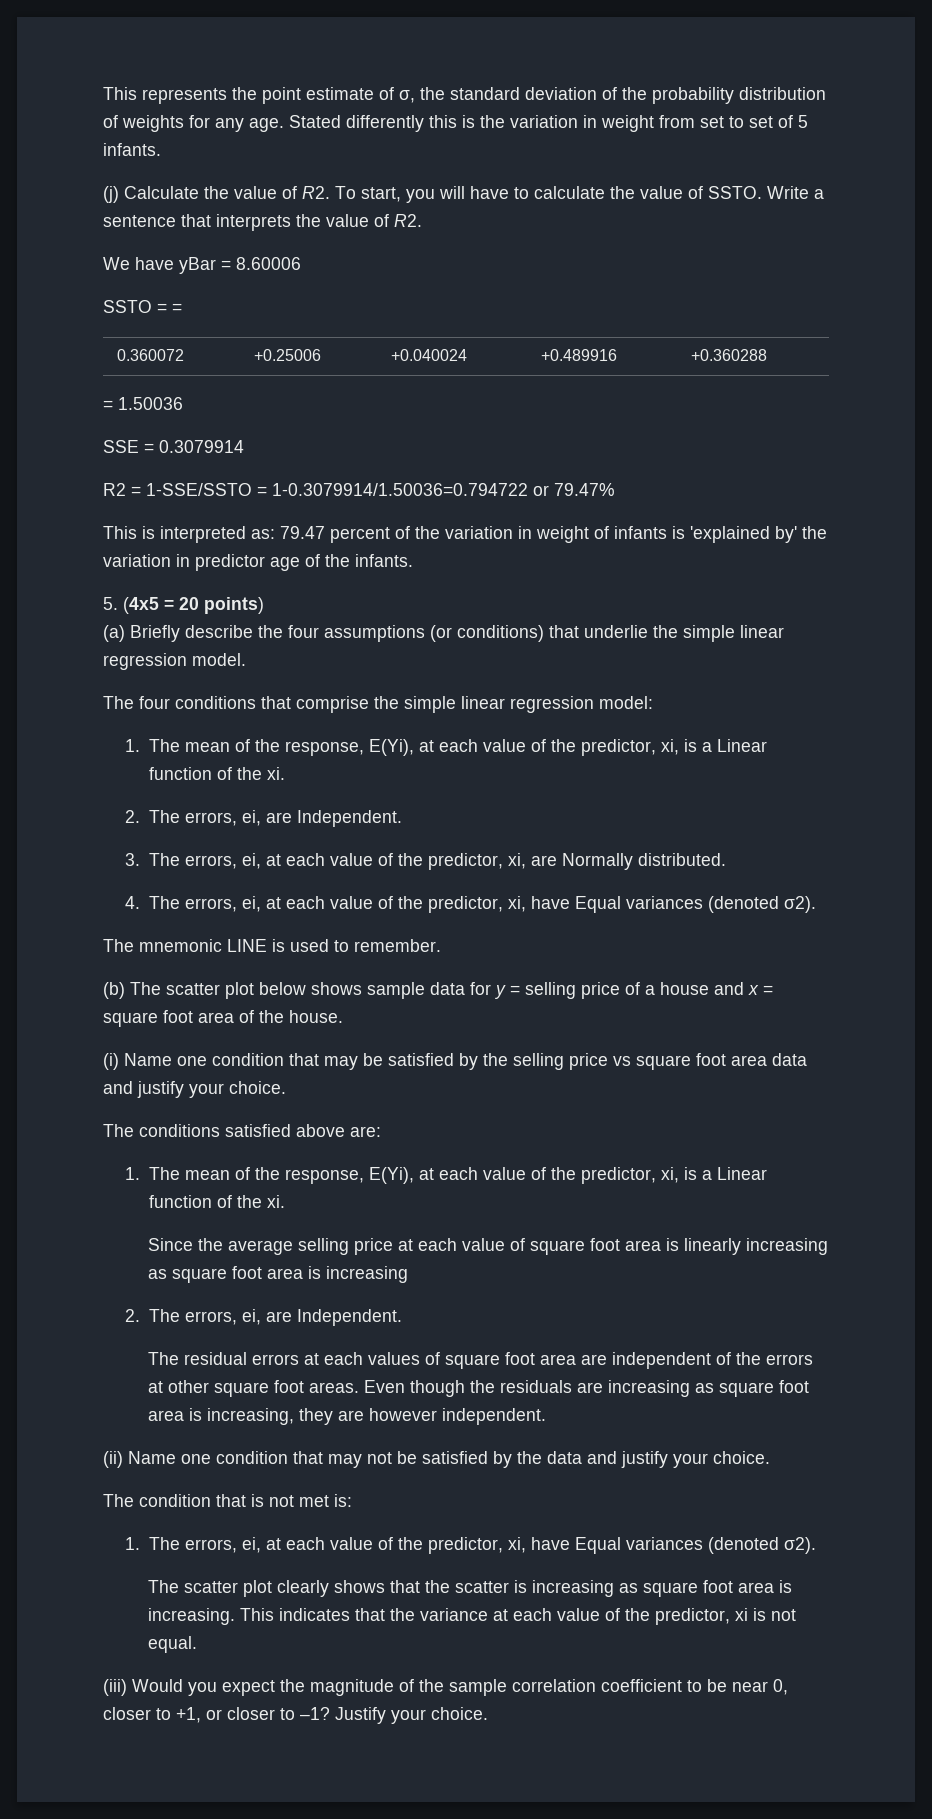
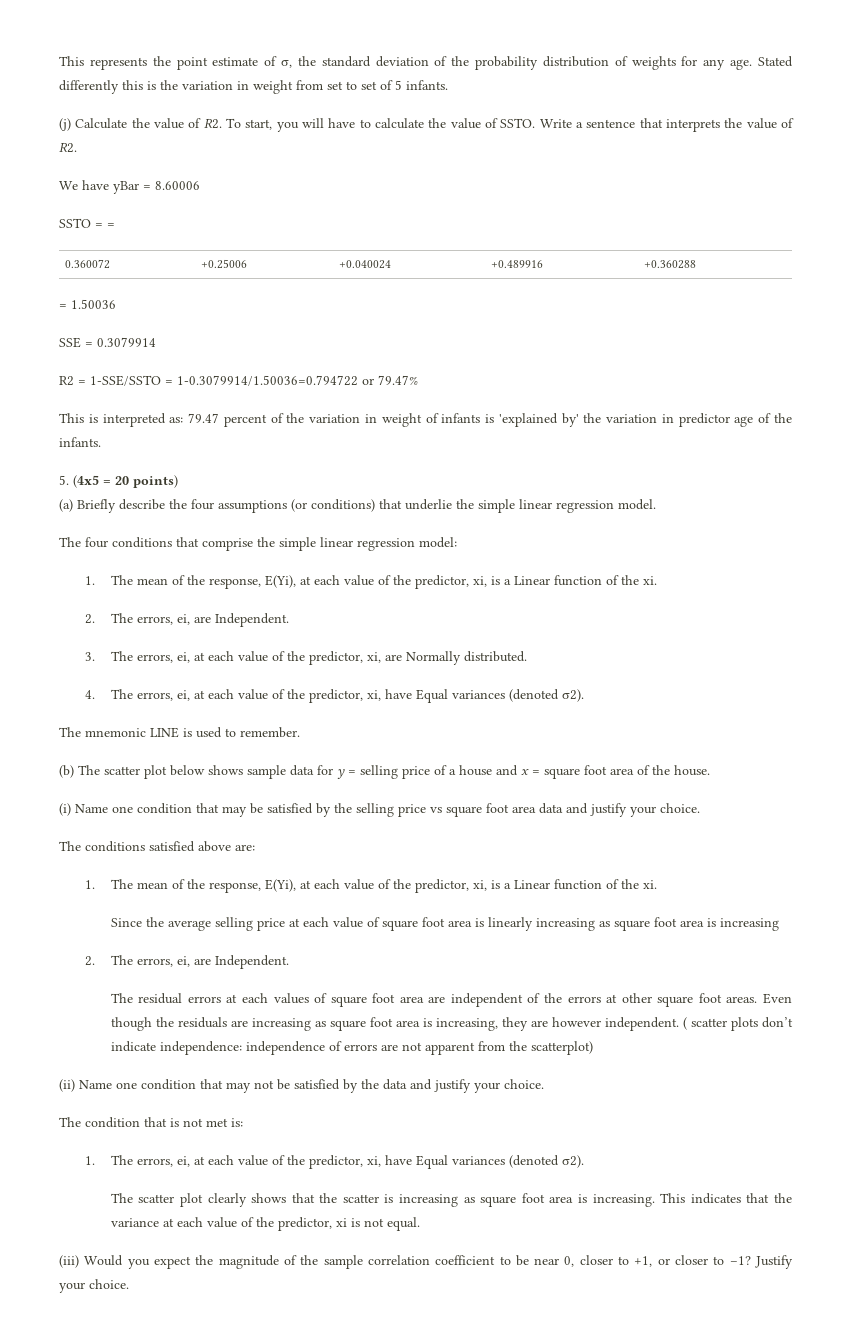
+ ( scatter plots don’t indicate independence: independence of errors are not apparent from the scatterplot)

